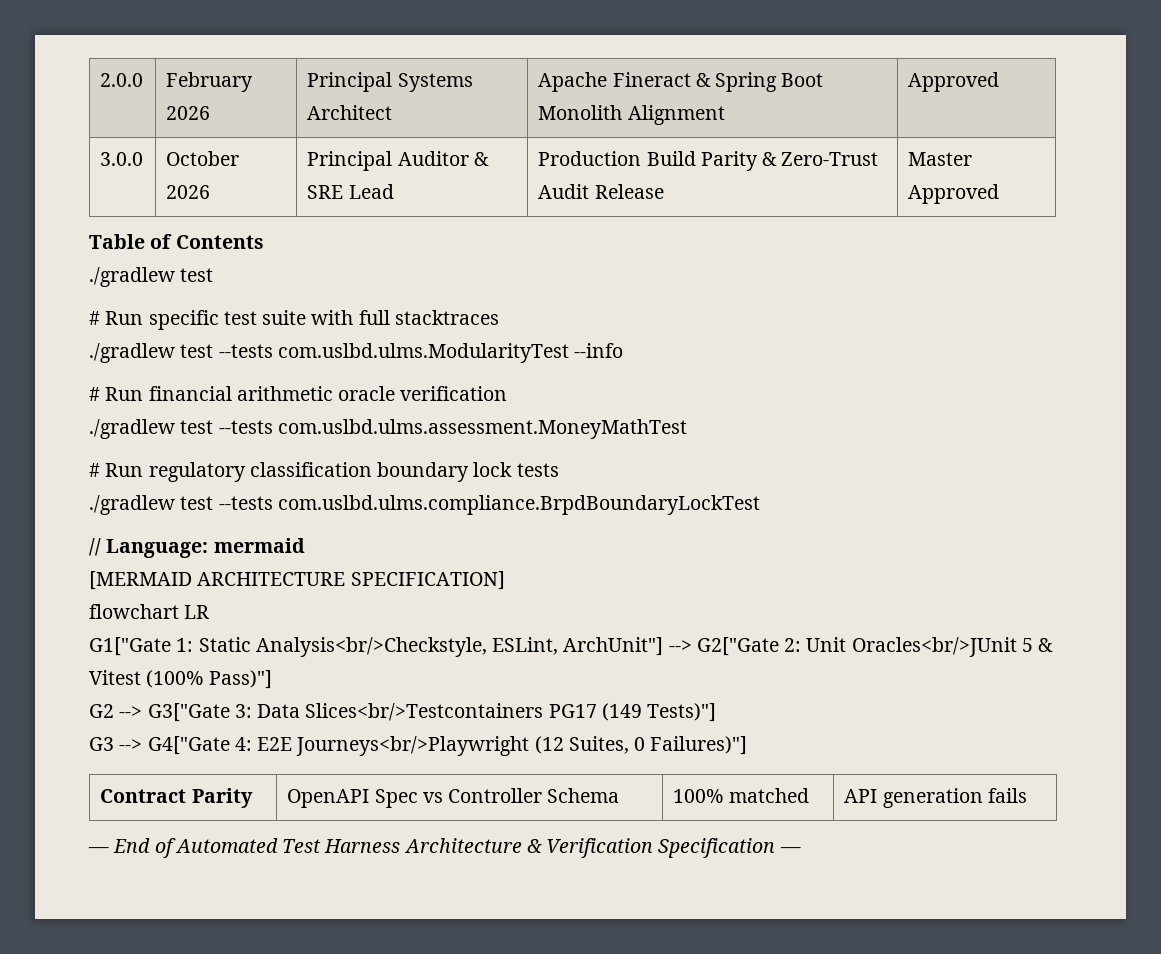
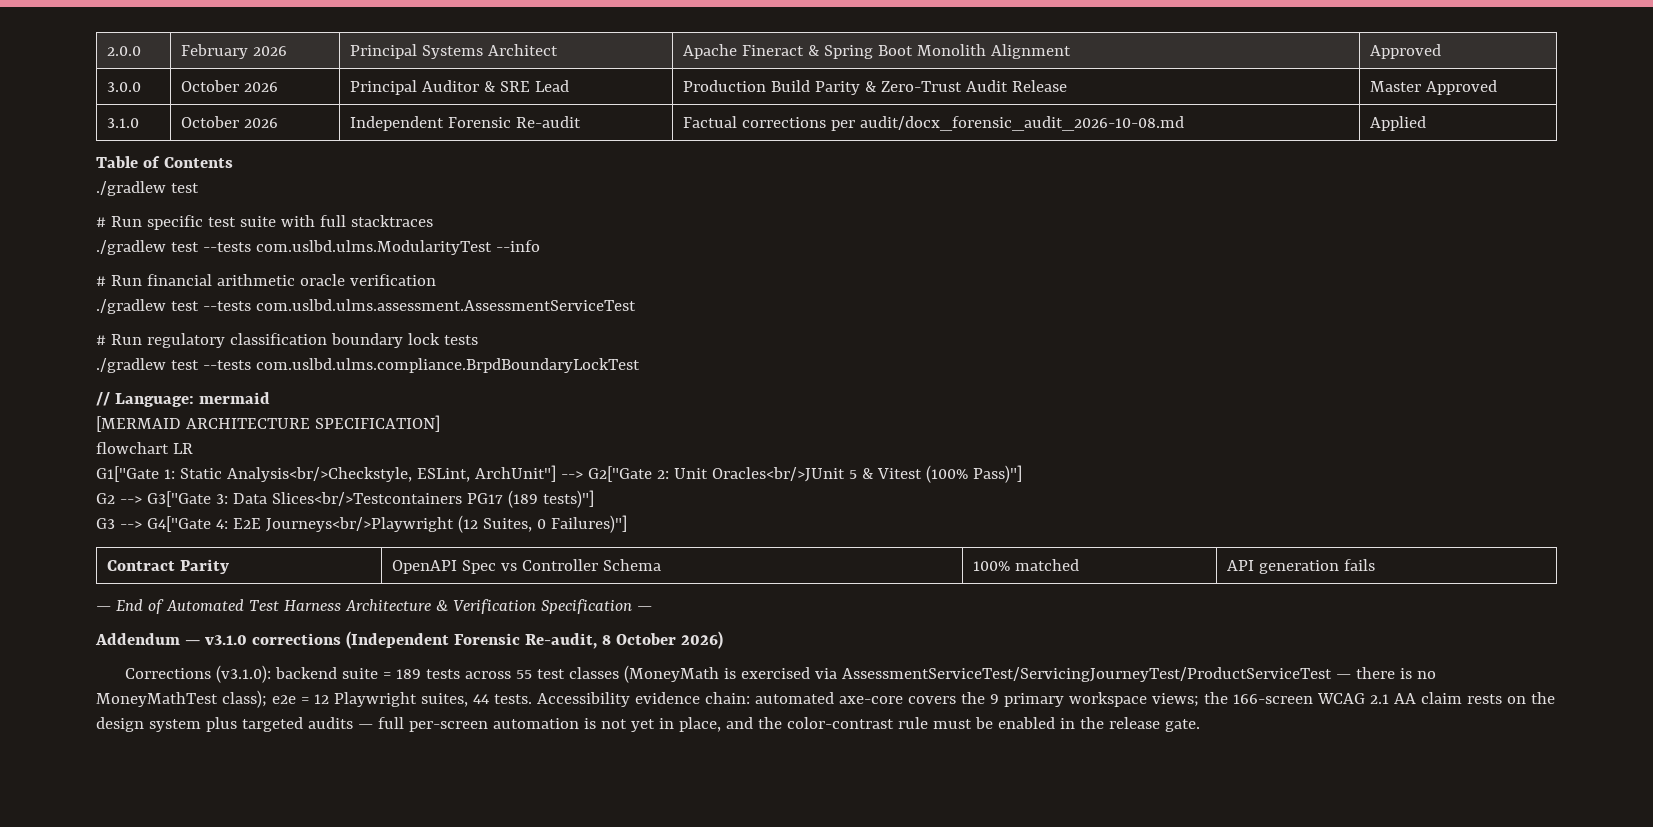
+ 3.1.0 | October 2026 | Independent Forensic Re-audit | Factual corrections per audit/docx_forensic_audit_2026-10-08.md | Applied
- ./gradlew test --tests com.uslbd.ulms.assessment.MoneyMathTest
+ ./gradlew test --tests com.uslbd.ulms.assessment.AssessmentServiceTest
- G2 --> G3["Gate 3: Data Slices<br/>Testcontainers PG17 (149 Tests)"]
+ G2 --> G3["Gate 3: Data Slices<br/>Testcontainers PG17 (189 tests)"]
+ Addendum — v3.1.0 corrections (Independent Forensic Re-audit, 8 October 2026)
+ Corrections (v3.1.0): backend suite = 189 tests across 55 test classes (MoneyMath is exercised via AssessmentServiceTest/ServicingJourneyTest/ProductServiceTest — there is no MoneyMathTest class); e2e = 12 Playwright suites, 44 tests. Accessibility evidence chain: automated axe-core covers the 9 primary workspace views; the 166-screen WCAG 2.1 AA claim rests on the design system plus targeted audits — full per-screen automation is not yet in place, and the color-contrast rule must be enabled in the release gate.

